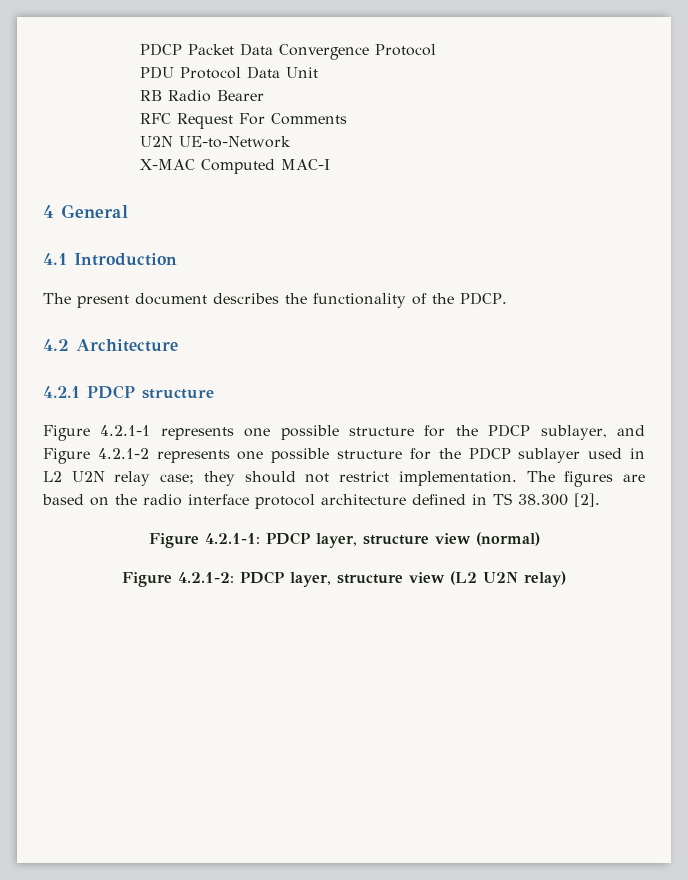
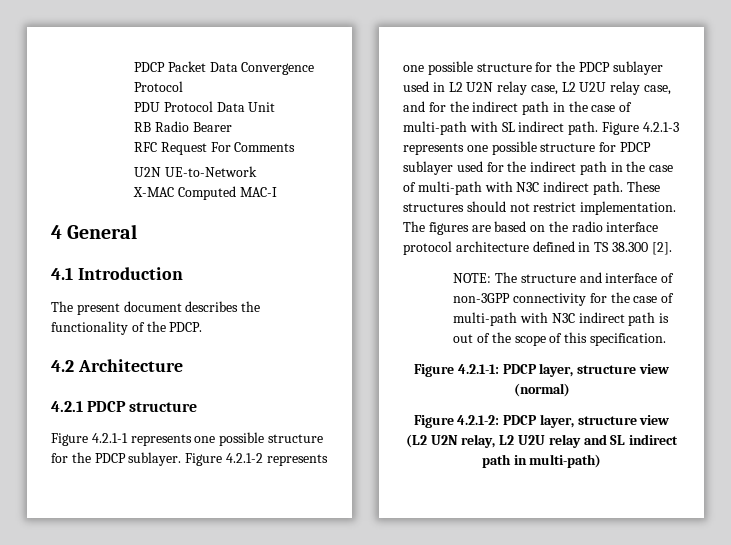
- Figure 4.2.1-1 represents one possible structure for the PDCP sublayer, and Figure 4.2.1-2 represents one possible structure for the PDCP sublayer used in L2 U2N relay case; they should not restrict implementation.
+ Figure 4.2.1-1 represents one possible structure for the PDCP sublayer. Figure 4.2.1-2 represents one possible structure for the PDCP sublayer used in L2 U2N relay case, L2 U2U relay case, and for the indirect path in the case of multi-path with SL indirect path. Figure 4.2.1-3 represents one possible structure for PDCP sublayer used for the indirect path in the case of multi-path with N3C indirect path. These structures should not restrict implementation.
+ NOTE: The structure and interface of non-3GPP connectivity for the case of multi-path with N3C indirect path is out of the scope of this specification.
- Figure 4.2.1-2: PDCP layer, structure view (L2 U2N relay)
+ Figure 4.2.1-2: PDCP layer, structure view (L2 U2N relay, L2 U2U relay and SL indirect path in multi-path)

